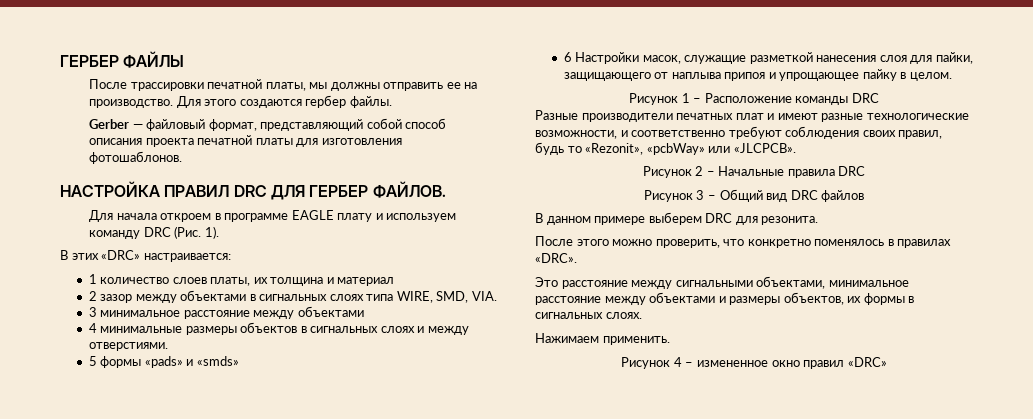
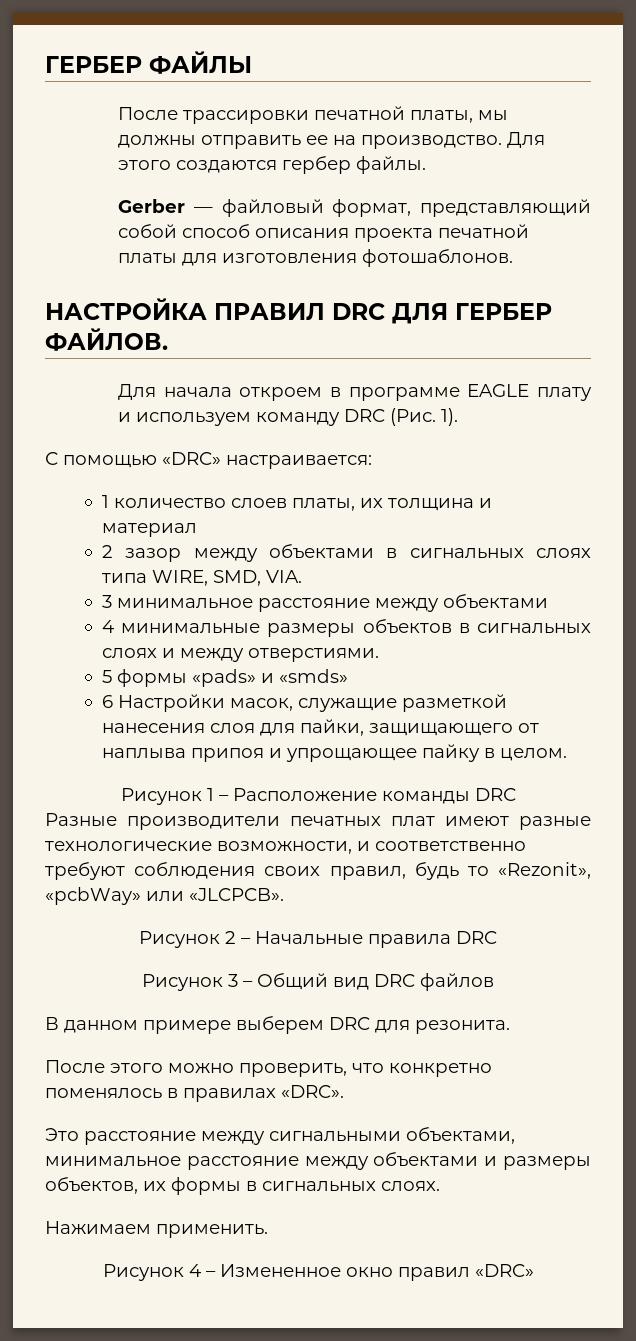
- В этих «DRC» настраивается:
+ С помощью «DRC» настраивается:
- Разные производители печатных плат и имеют разные технологические возможности, и соответственно требуют соблюдения своих правил, будь то «Rezonit», «pcbWay» или «JLCPCB».
+ Разные производители печатных плат имеют разные технологические возможности, и соответственно требуют соблюдения своих правил, будь то «Rezonit», «pcbWay» или «JLCPCB».
- Рисунок 4 – измененное окно правил «DRC»
+ Рисунок 4 – Измененное окно правил «DRC»

